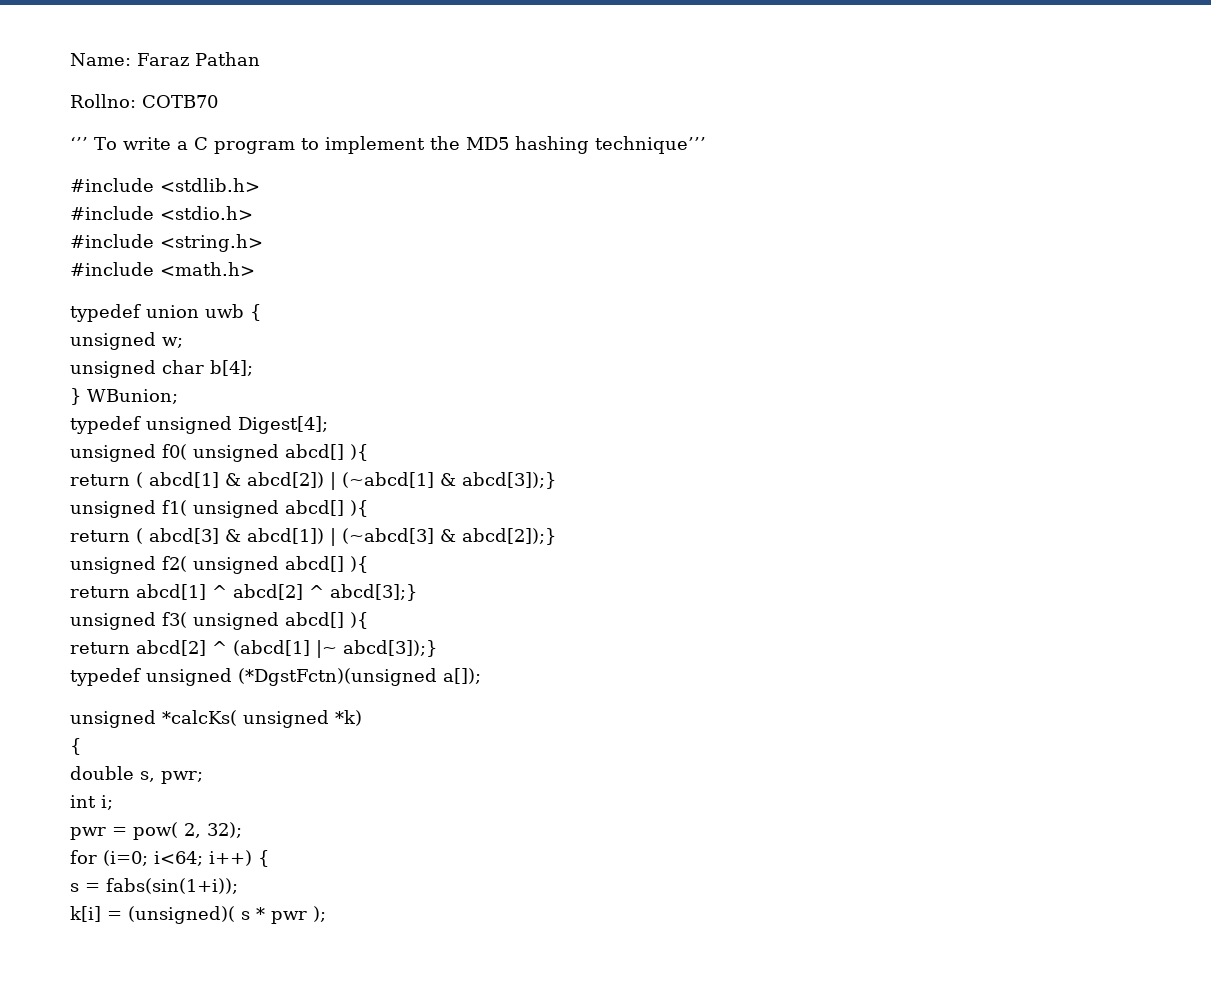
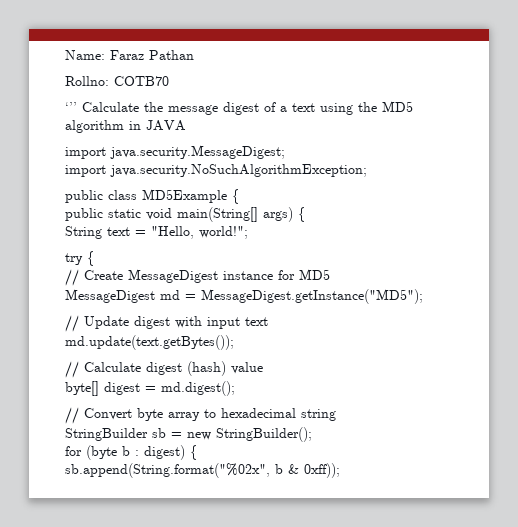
- ‘’’ To write a C program to implement the MD5 hashing technique’’’
- #include <stdlib.h>
- #include <stdio.h>
- #include <string.h>
- #include <math.h>
- typedef union uwb {
- unsigned w;
- unsigned char b[4];
- } WBunion;
- typedef unsigned Digest[4];
- unsigned f0( unsigned abcd[] ){
- return ( abcd[1] & abcd[2]) | (~abcd[1] & abcd[3]);}
- unsigned f1( unsigned abcd[] ){
- return ( abcd[3] & abcd[1]) | (~abcd[3] & abcd[2]);}
- unsigned f2( unsigned abcd[] ){
- return abcd[1] ^ abcd[2] ^ abcd[3];}
- unsigned f3( unsigned abcd[] ){
- return abcd[2] ^ (abcd[1] |~ abcd[3]);}
- typedef unsigned (*DgstFctn)(unsigned a[]);
- unsigned *calcKs( unsigned *k)
- {
- double s, pwr;
- int i;
- pwr = pow( 2, 32);
- for (i=0; i<64; i++) {
- s = fabs(sin(1+i));
- k[i] = (unsigned)( s * pwr );
+ ‘’’ Calculate the message digest of a text using the MD5 algorithm in JAVA
+ import java.security.MessageDigest;
+ import java.security.NoSuchAlgorithmException;
+ public class MD5Example {
+ public static void main(String[] args) {
+ String text = "Hello, world!";
+ try {
+ // Create MessageDigest instance for MD5
+ MessageDigest md = MessageDigest.getInstance("MD5");
+ // Update digest with input text
+ md.update(text.getBytes());
+ // Calculate digest (hash) value
+ byte[] digest = md.digest();
+ // Convert byte array to hexadecimal string
+ StringBuilder sb = new StringBuilder();
+ for (byte b : digest) {
+ sb.append(String.format("%02x", b & 0xff));

